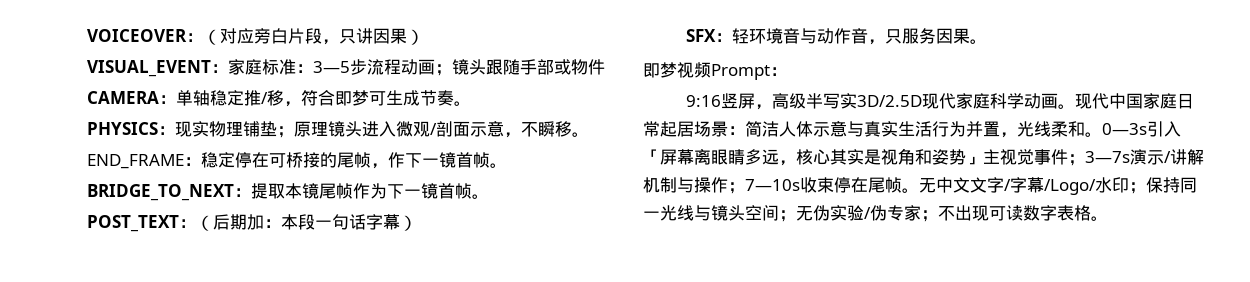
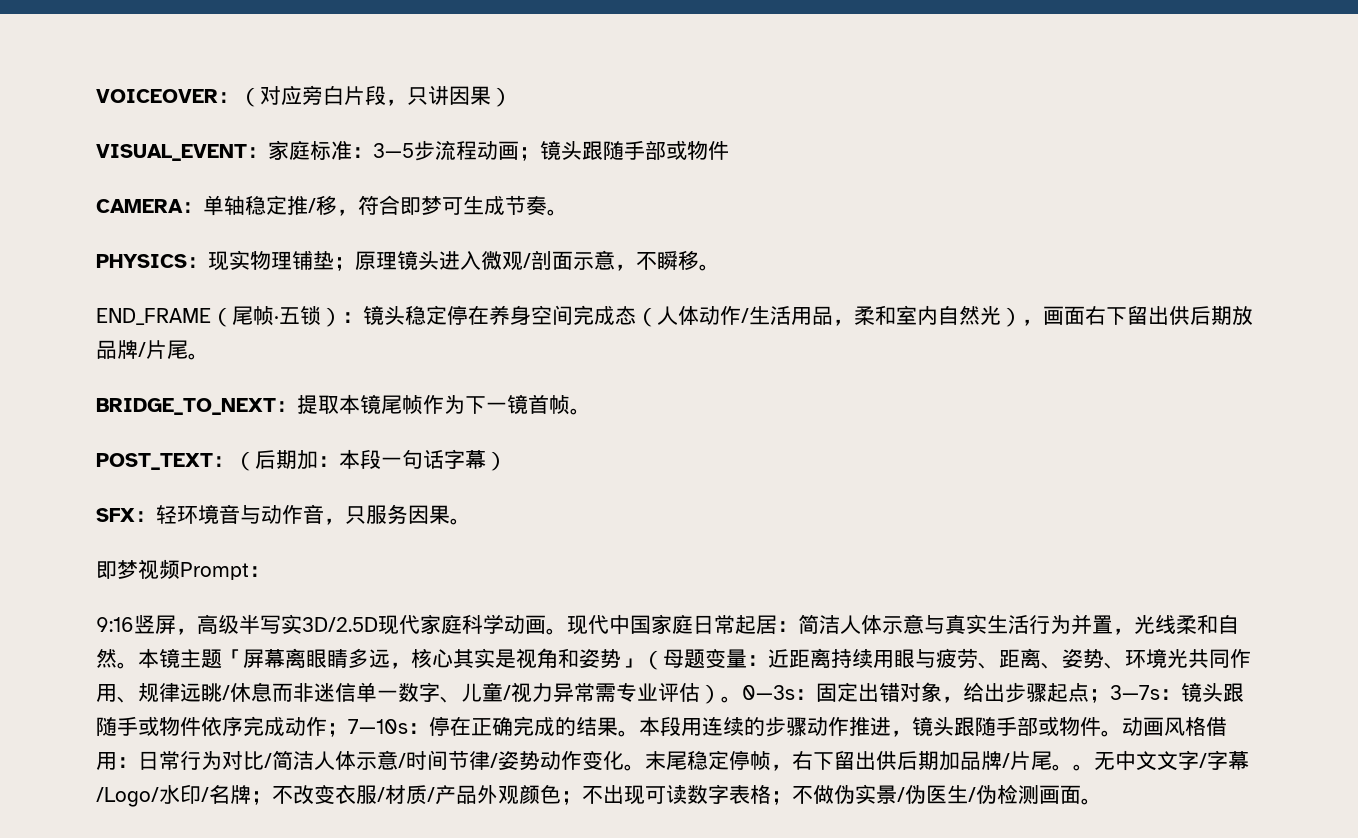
- END_FRAME：稳定停在可桥接的尾帧，作下一镜首帧。
+ END_FRAME（尾帧·五锁）：镜头稳定停在养身空间完成态（人体动作/生活用品，柔和室内自然光），画面右下留出供后期放品牌/片尾。
- 现代中国家庭日常起居场景：简洁人体示意与真实生活行为并置，光线柔和。0—3s引入「屏幕离眼睛多远，核心其实是视角和姿势」主视觉事件；3—7s演示/讲解机制与操作；7—10s收束停在尾帧。
+ 现代中国家庭日常起居：简洁人体示意与真实生活行为并置，光线柔和自然。本镜主题「屏幕离眼睛多远，核心其实是视角和姿势」（母题变量：近距离持续用眼与疲劳、距离、姿势、环境光共同作用、规律远眺/休息而非迷信单一数字、儿童/视力异常需专业评估）。0—3s：固定出错对象，给出步骤起点；3—7s：镜头跟随手或物件依序完成动作；7—10s：停在正确完成的结果。本段用连续的步骤动作推进，镜头跟随手部或物件。动画风格借用：日常行为对比/简洁人体示意/时间节律/姿势动作变化。末尾稳定停帧，右下留出供后期加品牌/片尾。。
- 无中文文字/字幕/Logo/水印；保持同一光线与镜头空间；无伪实验/伪专家；不出现可读数字表格。
+ 无中文文字/字幕/Logo/水印/名牌；不改变衣服/材质/产品外观颜色；不出现可读数字表格；不做伪实景/伪医生/伪检测画面。

